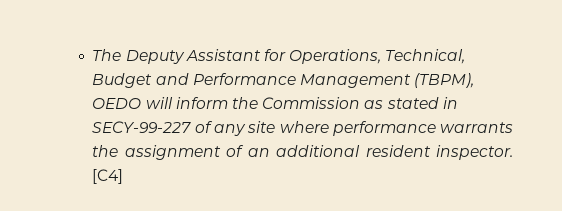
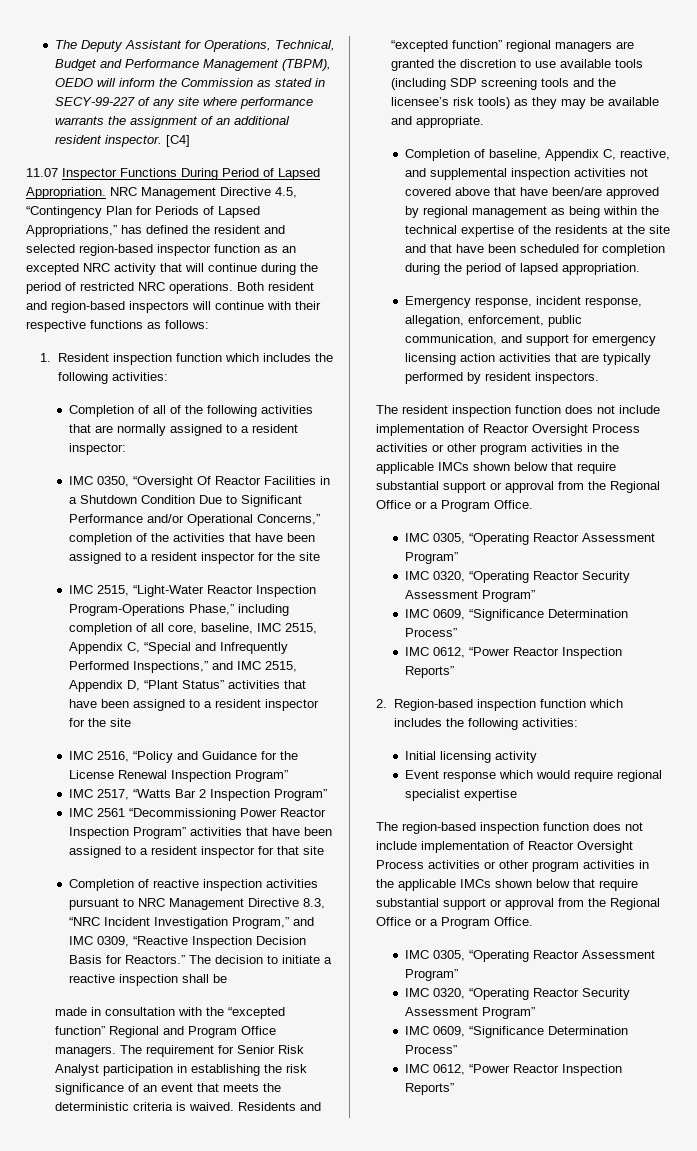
+ 11.07 Inspector Functions During Period of Lapsed Appropriation. NRC Management Directive 4.5, “Contingency Plan for Periods of Lapsed Appropriations,” has defined the resident and selected region-based inspector function as an excepted NRC activity that will continue during the period of restricted NRC operations. Both resident and region-based inspectors will continue with their respective functions as follows:
+ 1. Resident inspection function which includes the following activities:
+ Completion of all of the following activities that are normally assigned to a resident inspector:
+ IMC 0350, “Oversight Of Reactor Facilities in a Shutdown Condition Due to Significant Performance and/or Operational Concerns,” completion of the activities that have been assigned to a resident inspector for the site
+ IMC 2515, “Light-Water Reactor Inspection Program-Operations Phase,” including completion of all core, baseline, IMC 2515, Appendix C, “Special and Infrequently Performed Inspections,” and IMC 2515, Appendix D, “Plant Status” activities that have been assigned to a resident inspector for the site
+ IMC 2516, “Policy and Guidance for the License Renewal Inspection Program”
+ IMC 2517, “Watts Bar 2 Inspection Program”
+ IMC 2561 “Decommissioning Power Reactor Inspection Program” activities that have been assigned to a resident inspector for that site
+ Completion of reactive inspection activities pursuant to NRC Management Directive 8.3, “NRC Incident Investigation Program,” and IMC 0309, “Reactive Inspection Decision Basis for Reactors.” The decision to initiate a reactive inspection shall be
+ made in consultation with the “excepted function” Regional and Program Office managers. The requirement for Senior Risk Analyst participation in establishing the risk significance of an event that meets the deterministic criteria is waived. Residents and “excepted function” regional managers are granted the discretion to use available tools (including SDP screening tools and the licensee’s risk tools) as they may be available and appropriate.
+ Completion of baseline, Appendix C, reactive, and supplemental inspection activities not covered above that have been/are approved by regional management as being within the technical expertise of the residents at the site and that have been scheduled for completion during the period of lapsed appropriation.
+ Emergency response, incident response, allegation, enforcement, public communication, and support for emergency licensing action activities that are typically performed by resident inspectors.
+ The resident inspection function does not include implementation of Reactor Oversight Process activities or other program activities in the applicable IMCs shown below that require substantial support or approval from the Regional Office or a Program Office.
+ IMC 0305, “Operating Reactor Assessment Program”
+ IMC 0320, “Operating Reactor Security Assessment Program”
+ IMC 0609, “Significance Determination Process”
+ IMC 0612, “Power Reactor Inspection Reports”
+ 2. Region-based inspection function which includes the following activities:
+ Initial licensing activity
+ Event response which would require regional specialist expertise
+ The region-based inspection function does not include implementation of Reactor Oversight Process activities or other program activities in the applicable IMCs shown below that require substantial support or approval from the Regional Office or a Program Office.
+ IMC 0305, “Operating Reactor Assessment Program”
+ IMC 0320, “Operating Reactor Security Assessment Program”
+ IMC 0609, “Significance Determination Process”
+ IMC 0612, “Power Reactor Inspection Reports”

